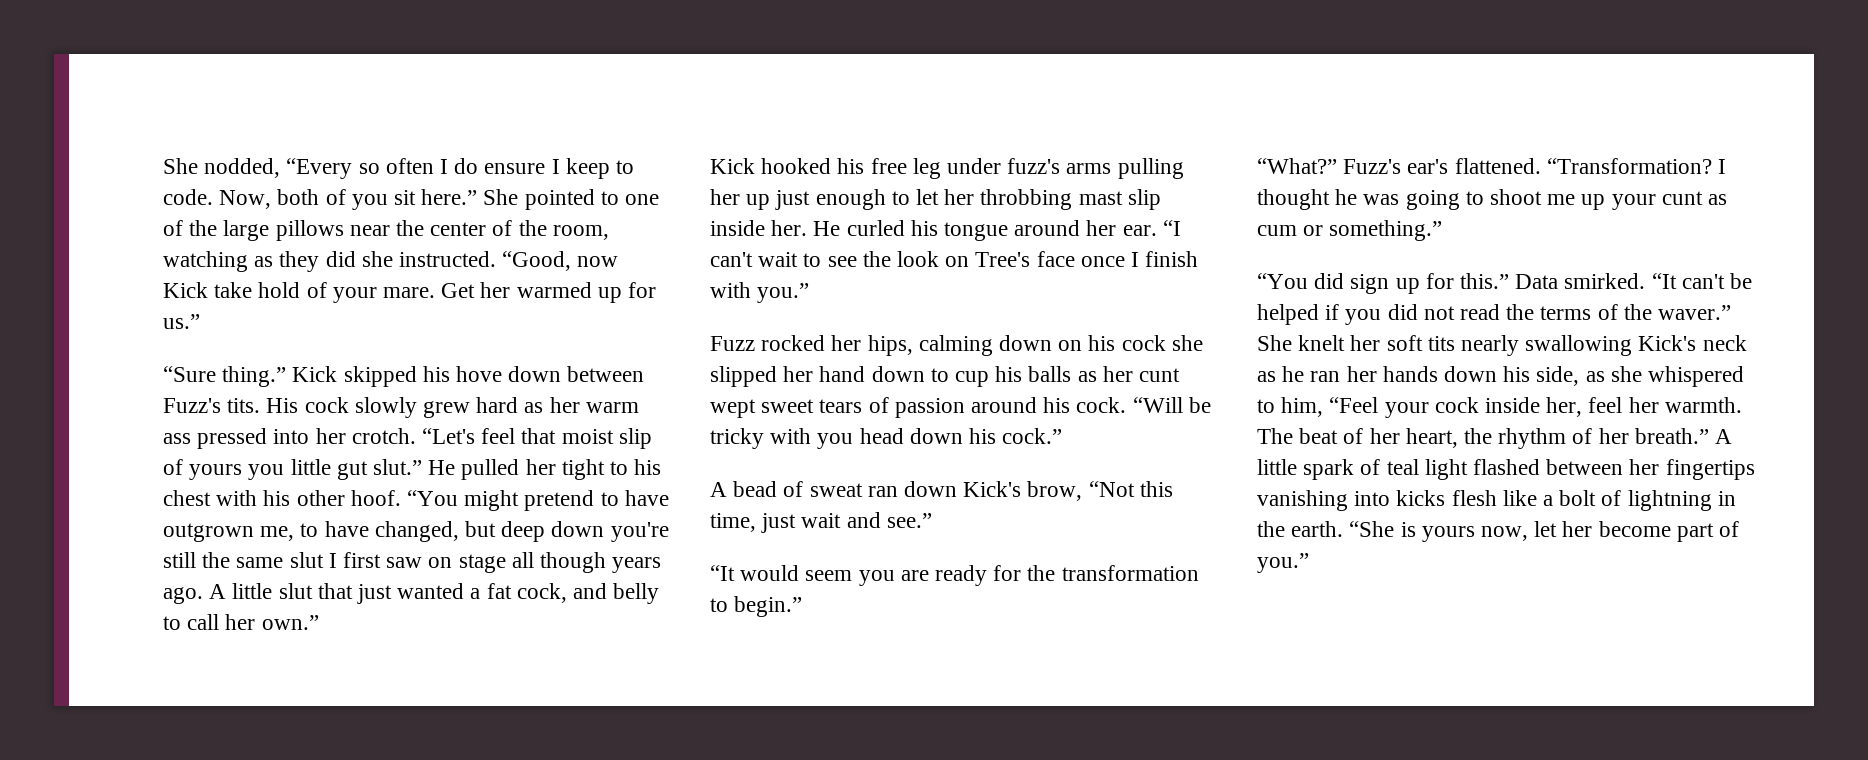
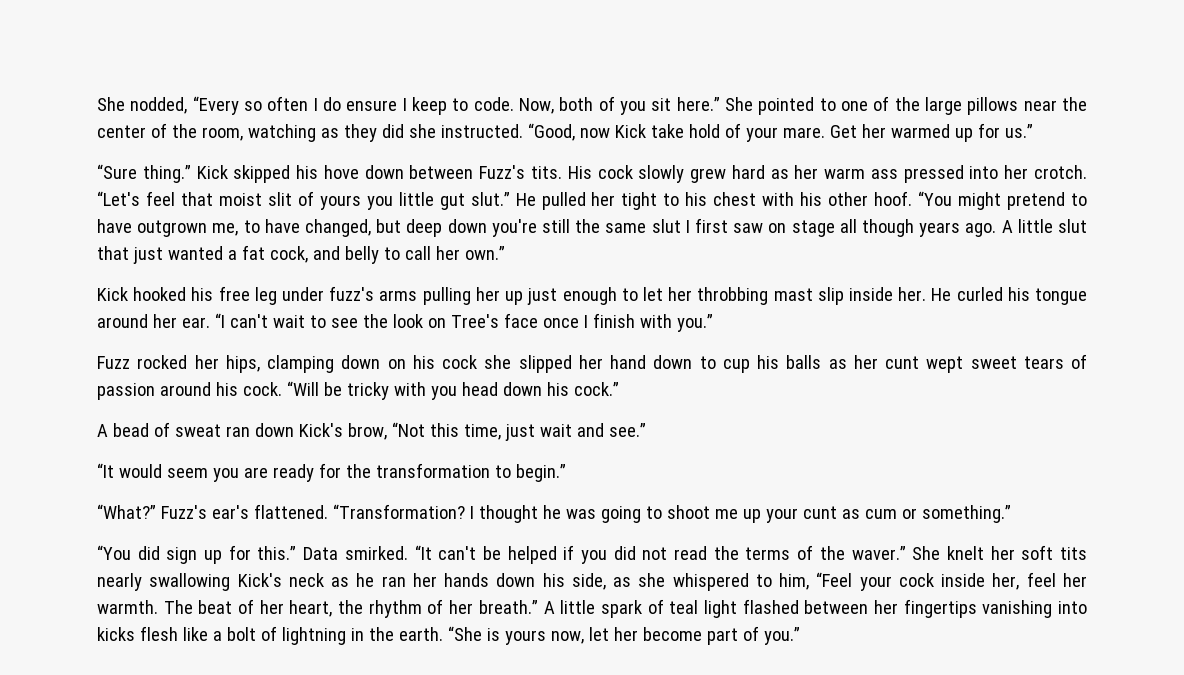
- “Let's feel that moist slip of yours you little gut slut.”
+ “Let's feel that moist slit of yours you little gut slut.”
- Fuzz rocked her hips, calming down on his cock she slipped her hand down to cup his balls as her cunt wept sweet tears of passion around his cock.
+ Fuzz rocked her hips, clamping down on his cock she slipped her hand down to cup his balls as her cunt wept sweet tears of passion around his cock.

